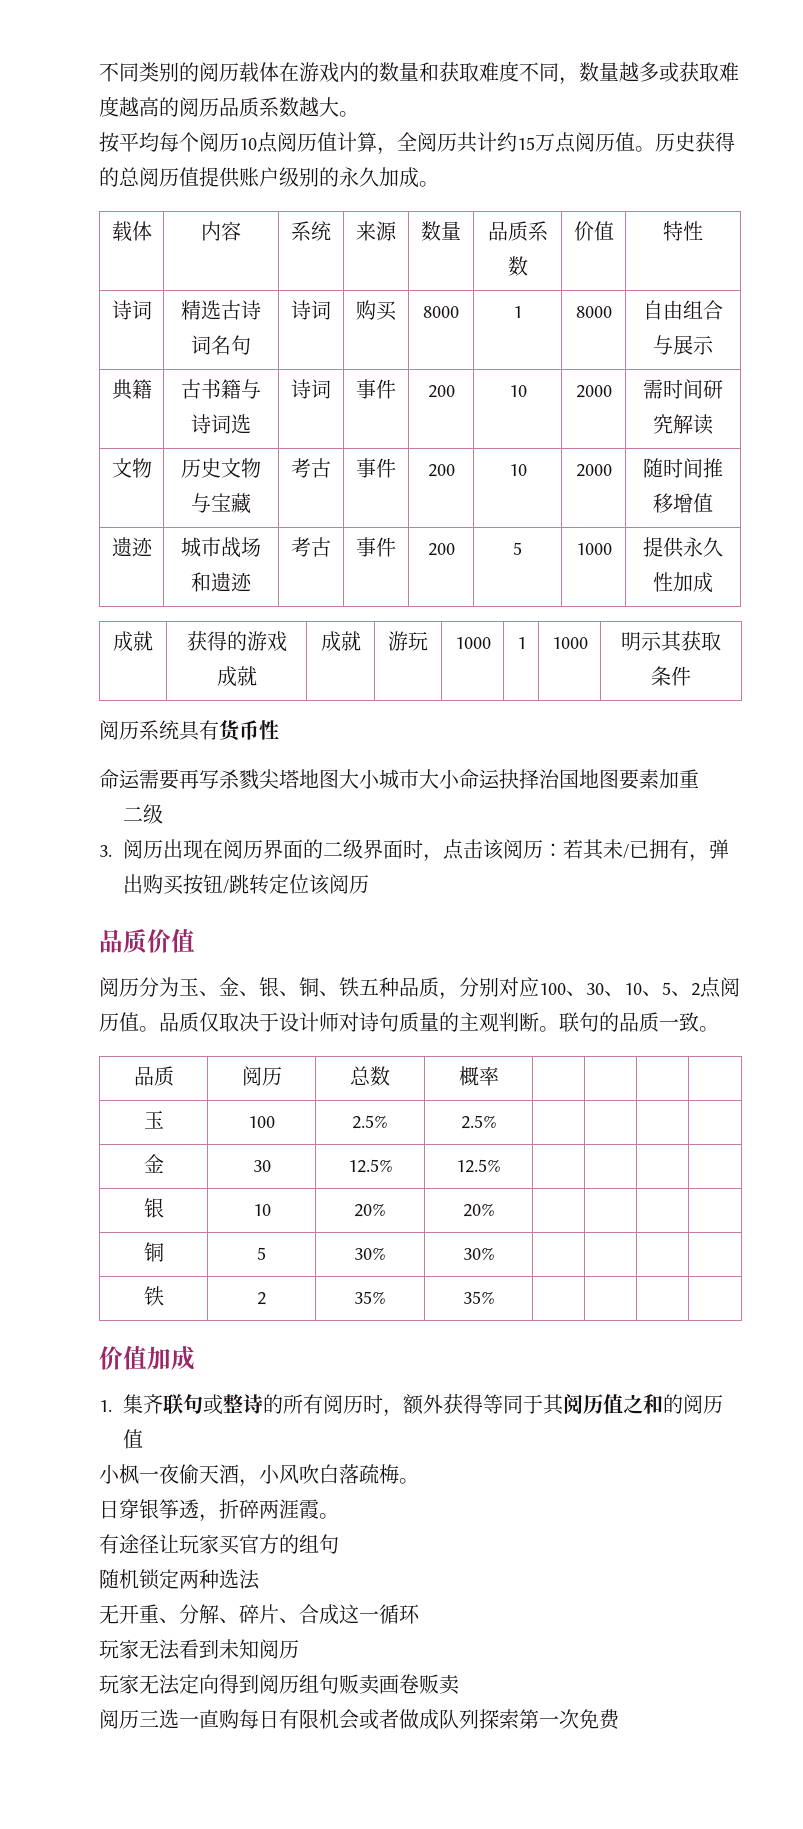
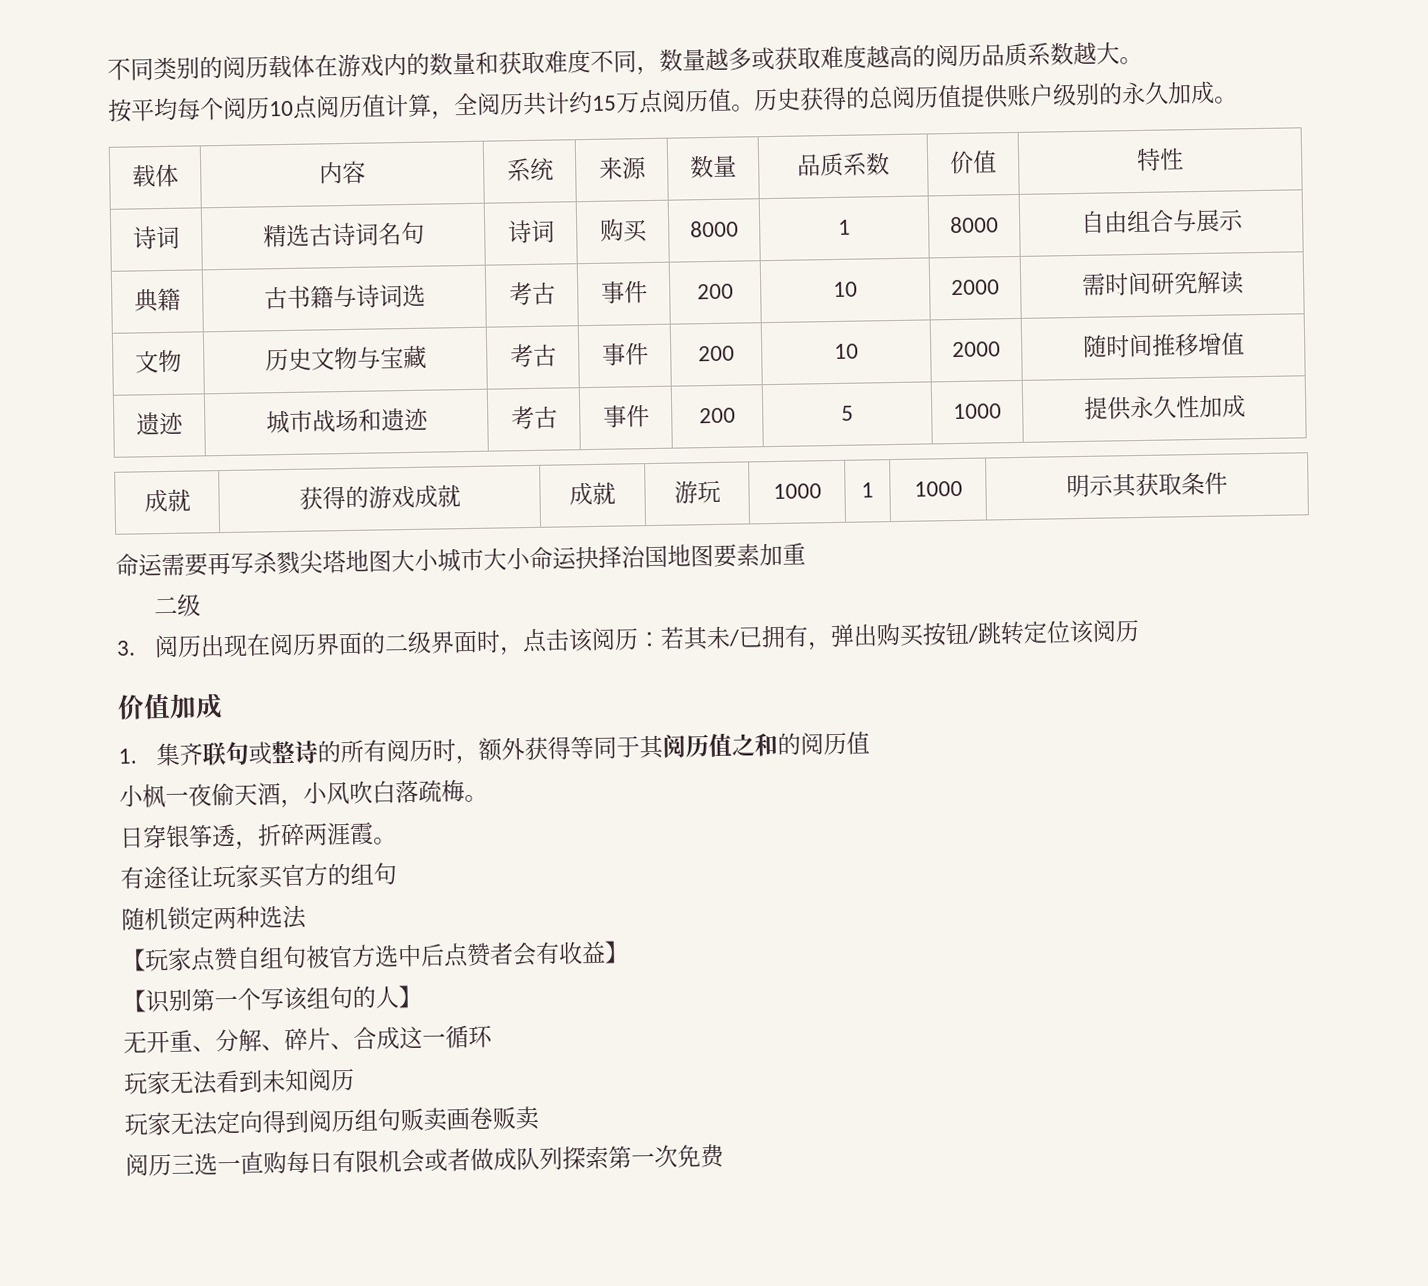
- 典籍 | 古书籍与诗词选 | 诗词 | 事件 | 200 | 10 | 2000 | 需时间研究解读
+ 典籍 | 古书籍与诗词选 | 考古 | 事件 | 200 | 10 | 2000 | 需时间研究解读
- 阅历系统具有货币性
- 品质价值
- 阅历分为玉、金、银、铜、铁五种品质，分别对应100、30、10、5、2点阅历值。品质仅取决于设计师对诗句质量的主观判断。联句的品质一致。
- 品质 | 阅历 | 总数 | 概率 | | | |
- 玉 | 100 | 2.5% | 2.5% | | | |
- 金 | 30 | 12.5% | 12.5% | | | |
- 银 | 10 | 20% | 20% | | | |
- 铜 | 5 | 30% | 30% | | | |
- 铁 | 2 | 35% | 35% | | | |
+ 【玩家点赞自组句被官方选中后点赞者会有收益】
+ 【识别第一个写该组句的人】

